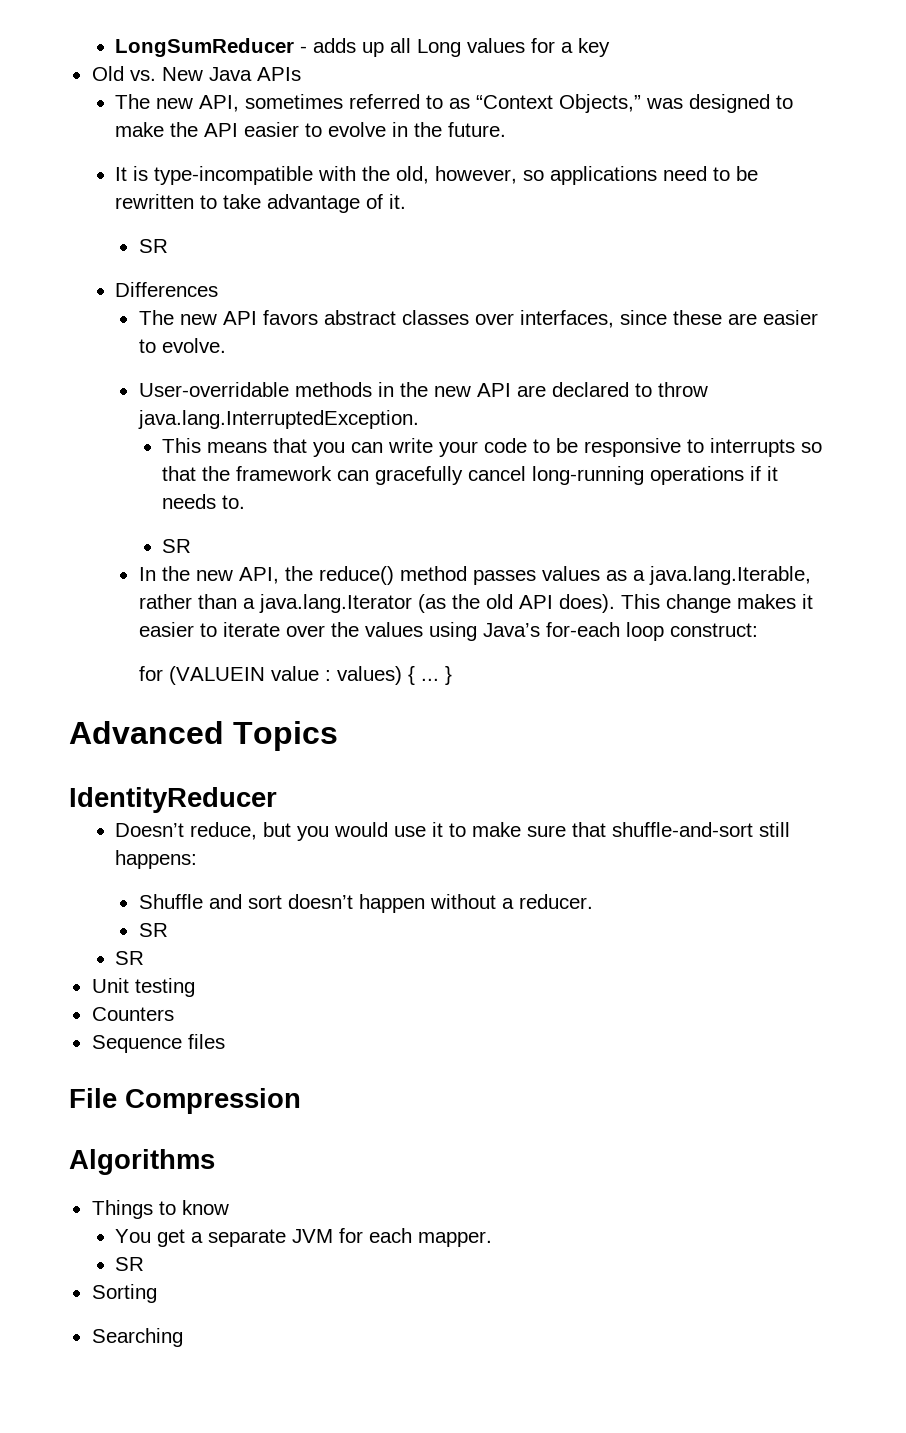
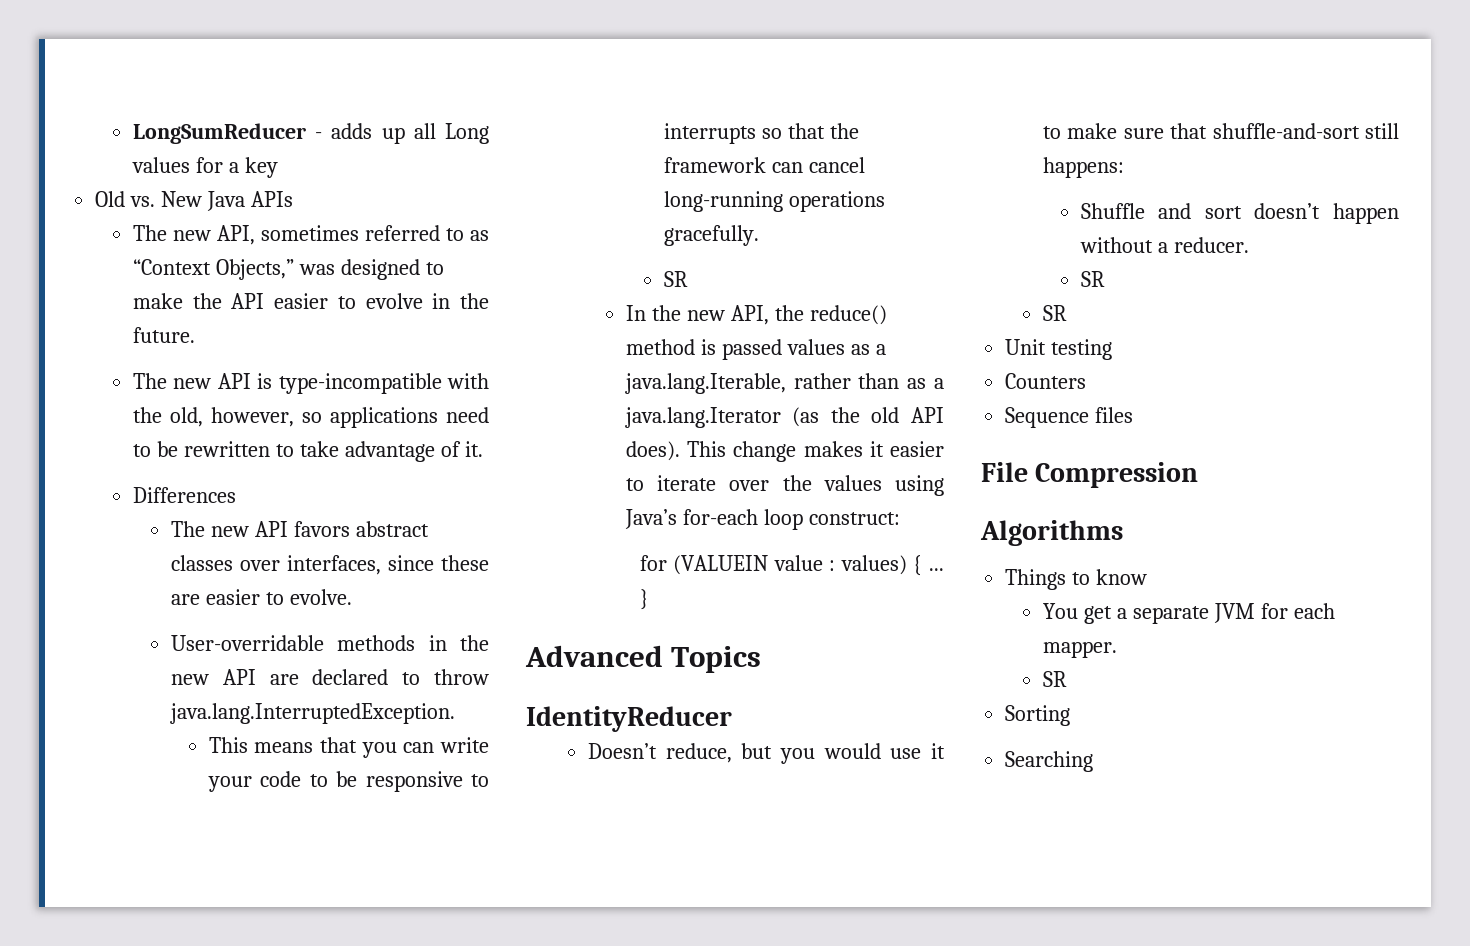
- It is type-incompatible with the old, however, so applications need to be rewritten to take advantage of it.
- SR
+ The new API is type-incompatible with the old, however, so applications need to be rewritten to take advantage of it.
- This means that you can write your code to be responsive to interrupts so that the framework can gracefully cancel long-running operations if it needs to.
+ This means that you can write your code to be responsive to interrupts so that the framework can cancel long-running operations gracefully.
- In the new API, the reduce() method passes values as a java.lang.Iterable, rather than a java.lang.Iterator (as the old API does).
+ In the new API, the reduce() method is passed values as a java.lang.Iterable, rather than as a java.lang.Iterator (as the old API does).

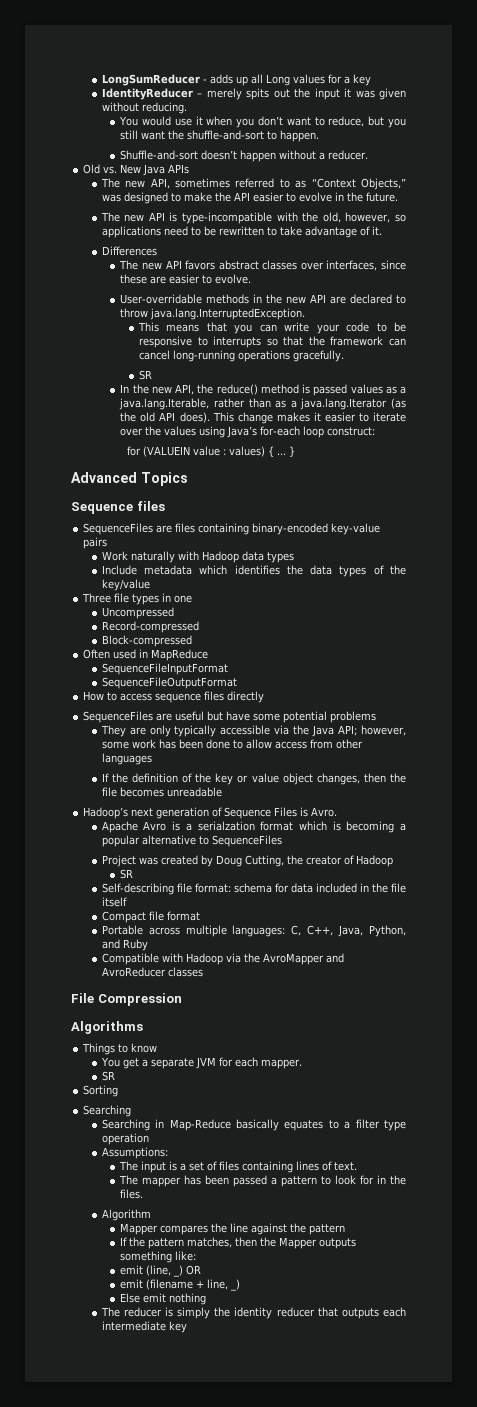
+ IdentityReducer – merely spits out the input it was given without reducing.
+ You would use it when you don’t want to reduce, but you still want the shuffle-and-sort to happen.
+ Shuffle-and-sort doesn’t happen without a reducer.
- IdentityReducer
- Doesn’t reduce, but you would use it to make sure that shuffle-and-sort still happens:
- Shuffle and sort doesn’t happen without a reducer.
+ Sequence files
+ SequenceFiles are files containing binary-encoded key-value pairs
+ Work naturally with Hadoop data types
+ Include metadata which identifies the data types of the key/value
+ Three file types in one
+ Uncompressed
+ Record-compressed
+ Block-compressed
+ Often used in MapReduce
+ SequenceFileInputFormat
+ SequenceFileOutputFormat
+ How to access sequence files directly
+ SequenceFiles are useful but have some potential problems
+ They are only typically accessible via the Java API; however, some work has been done to allow access from other languages
+ If the definition of the key or value object changes, then the file becomes unreadable
+ Hadoop’s next generation of Sequence Files is Avro.
+ Apache Avro is a serialzation format which is becoming a popular alternative to SequenceFiles
+ Project was created by Doug Cutting, the creator of Hadoop
  SR
- SR
- Unit testing
- Counters
- Sequence files
+ Self-describing file format: schema for data included in the file itself
+ Compact file format
+ Portable across multiple languages: C, C++, Java, Python, and Ruby
+ Compatible with Hadoop via the AvroMapper and AvroReducer classes
+ Searching in Map-Reduce basically equates to a filter type operation
+ Assumptions:
+ The input is a set of files containing lines of text.
+ The mapper has been passed a pattern to look for in the files.
+ Algorithm
+ Mapper compares the line against the pattern
+ If the pattern matches, then the Mapper outputs something like:
+ emit (line, _) OR
+ emit (filename + line, _)
+ Else emit nothing
+ The reducer is simply the identity reducer that outputs each intermediate key

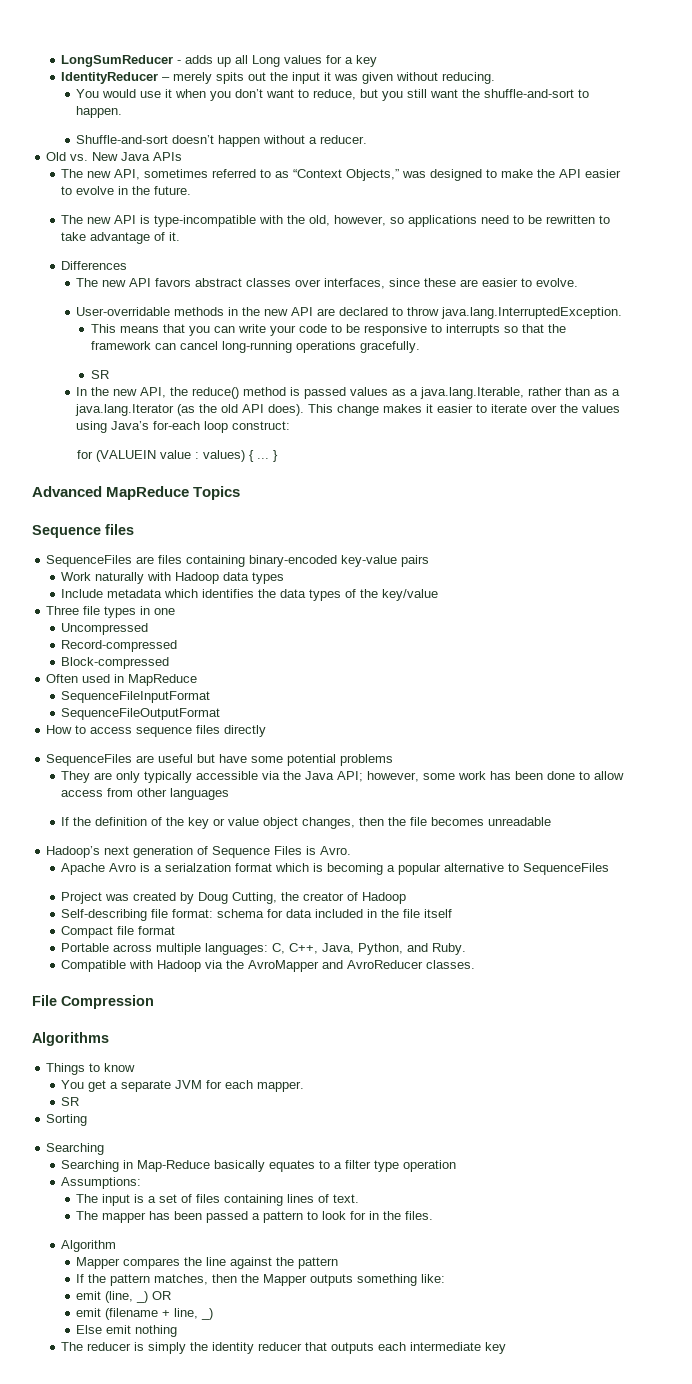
- Advanced Topics
+ Advanced MapReduce Topics
  Project was created by Doug Cutting, the creator of Hadoop
- SR
- Portable across multiple languages: C, C++, Java, Python, and Ruby
+ Portable across multiple languages: C, C++, Java, Python, and Ruby.
- Compatible with Hadoop via the AvroMapper and AvroReducer classes
+ Compatible with Hadoop via the AvroMapper and AvroReducer classes.

